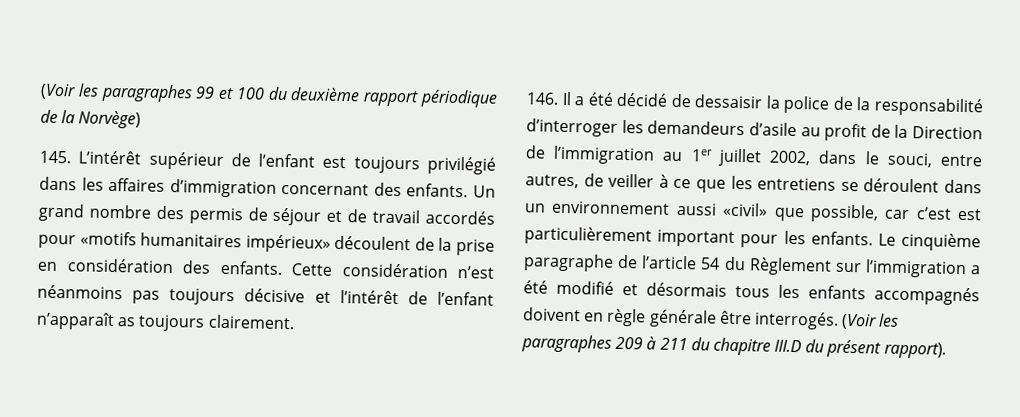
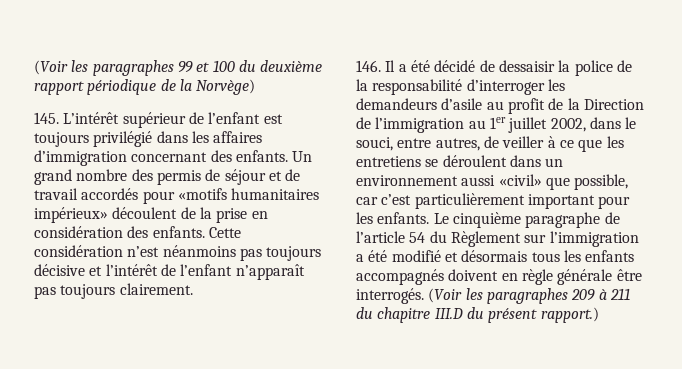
- Cette considération n’est néanmoins pas toujours décisive et l’intérêt de l’enfant n’apparaît as toujours clairement.
+ Cette considération n’est néanmoins pas toujours décisive et l’intérêt de l’enfant n’apparaît pas toujours clairement.
- 146. Il a été décidé de dessaisir la police de la responsabilité d’interroger les demandeurs d’asile au profit de la Direction de l’immigration au 1er juillet 2002, dans le souci, entre autres, de veiller à ce que les entretiens se déroulent dans un environnement aussi «civil» que possible, car c’est est particulièrement important pour les enfants.
+ 146. Il a été décidé de dessaisir la police de la responsabilité d’interroger les demandeurs d’asile au profit de la Direction de l’immigration au 1er juillet 2002, dans le souci, entre autres, de veiller à ce que les entretiens se déroulent dans un environnement aussi «civil» que possible, car c’est particulièrement important pour les enfants.
- (Voir les paragraphes 209 à 211 du chapitre III.D du présent rapport).
+ (Voir les paragraphes 209 à 211 du chapitre III.D du présent rapport.)

